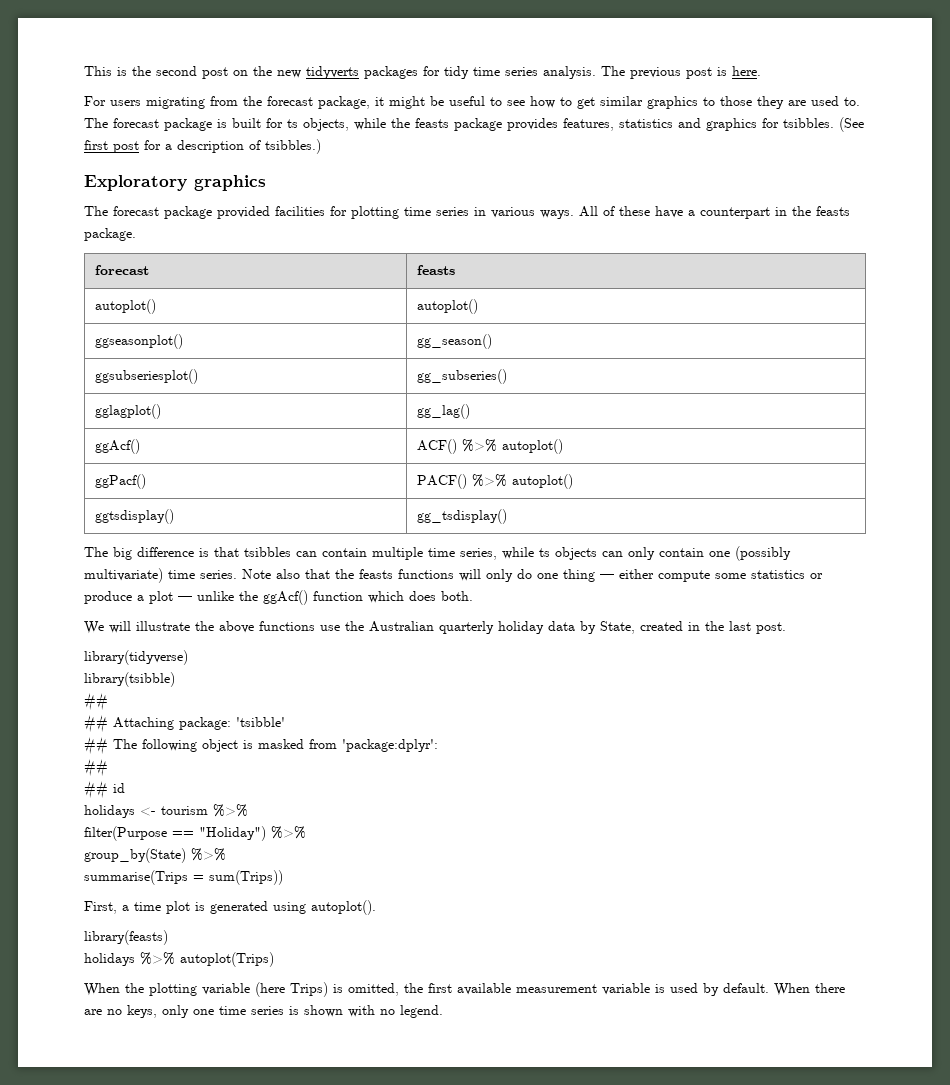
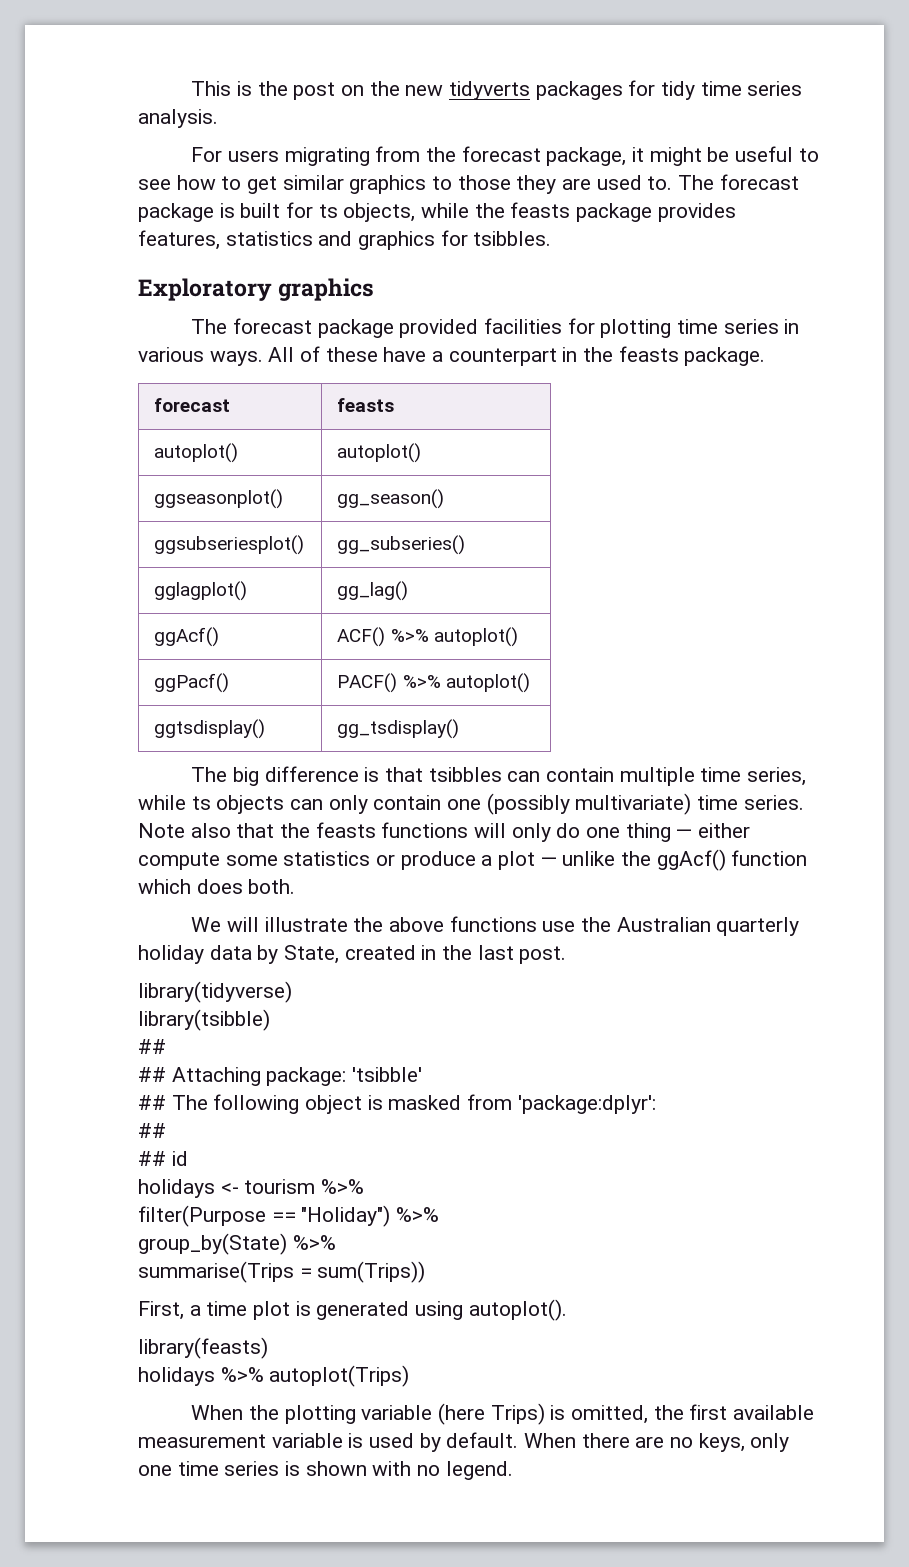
- This is the second post on the new tidyverts packages for tidy time series analysis. The previous post is here.
+ This is the post on the new tidyverts packages for tidy time series analysis.
- (See first post for a description of tsibbles.)

